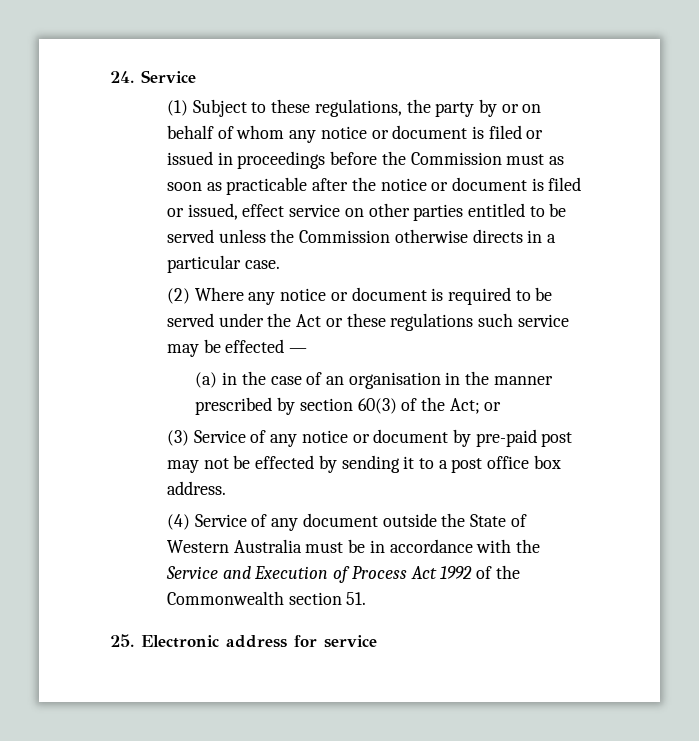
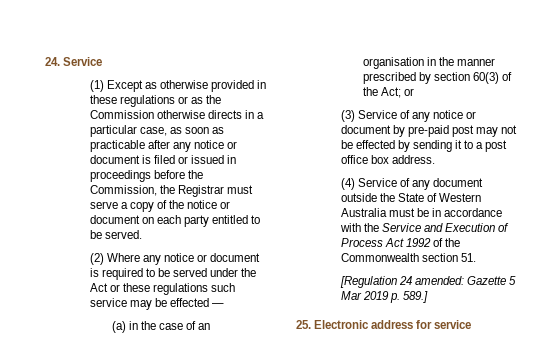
- (1) Subject to these regulations, the party by or on behalf of whom any notice or document is filed or issued in proceedings before the Commission must as soon as practicable after the notice or document is filed or issued, effect service on other parties entitled to be served unless the Commission otherwise directs in a particular case.
+ (1) Except as otherwise provided in these regulations or as the Commission otherwise directs in a particular case, as soon as practicable after any notice or document is filed or issued in proceedings before the Commission, the Registrar must serve a copy of the notice or document on each party entitled to be served.
+ [Regulation 24 amended: Gazette 5 Mar 2019 p. 589.]

